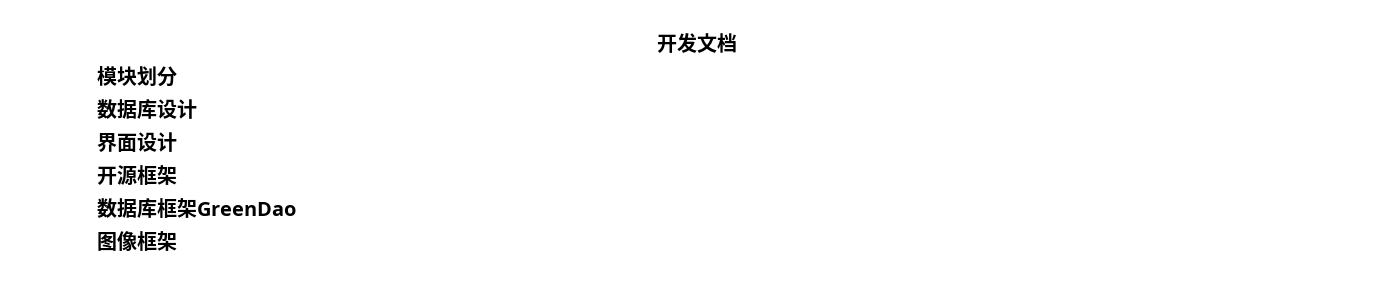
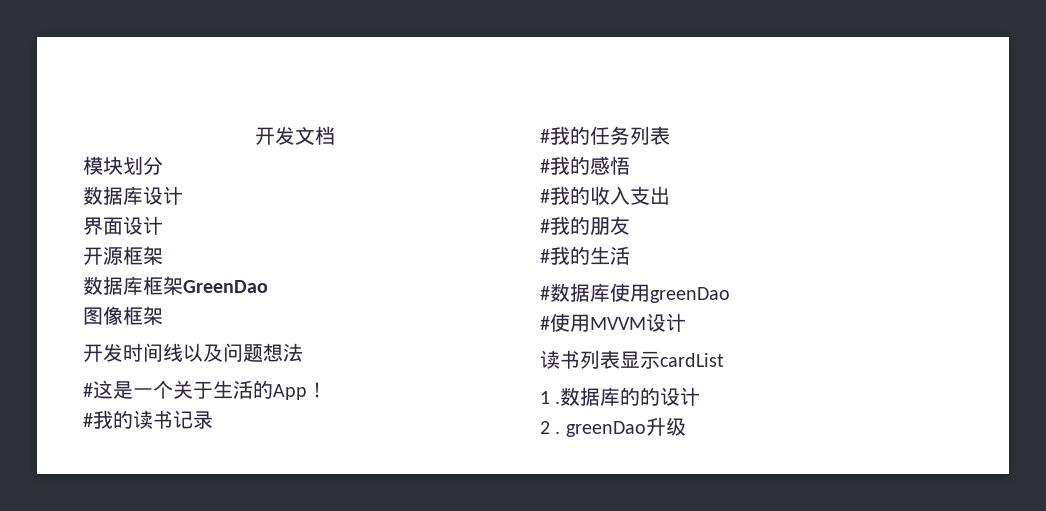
+ 开发时间线以及问题想法
+ #这是一个关于生活的App！
+ #我的读书记录
+ #我的任务列表
+ #我的感悟
+ #我的收入支出
+ #我的朋友
+ #我的生活
+ #数据库使用greenDao
+ #使用MVVM设计
+ 读书列表显示cardList
+ 1 .数据库的的设计
+ 2 . greenDao升级

